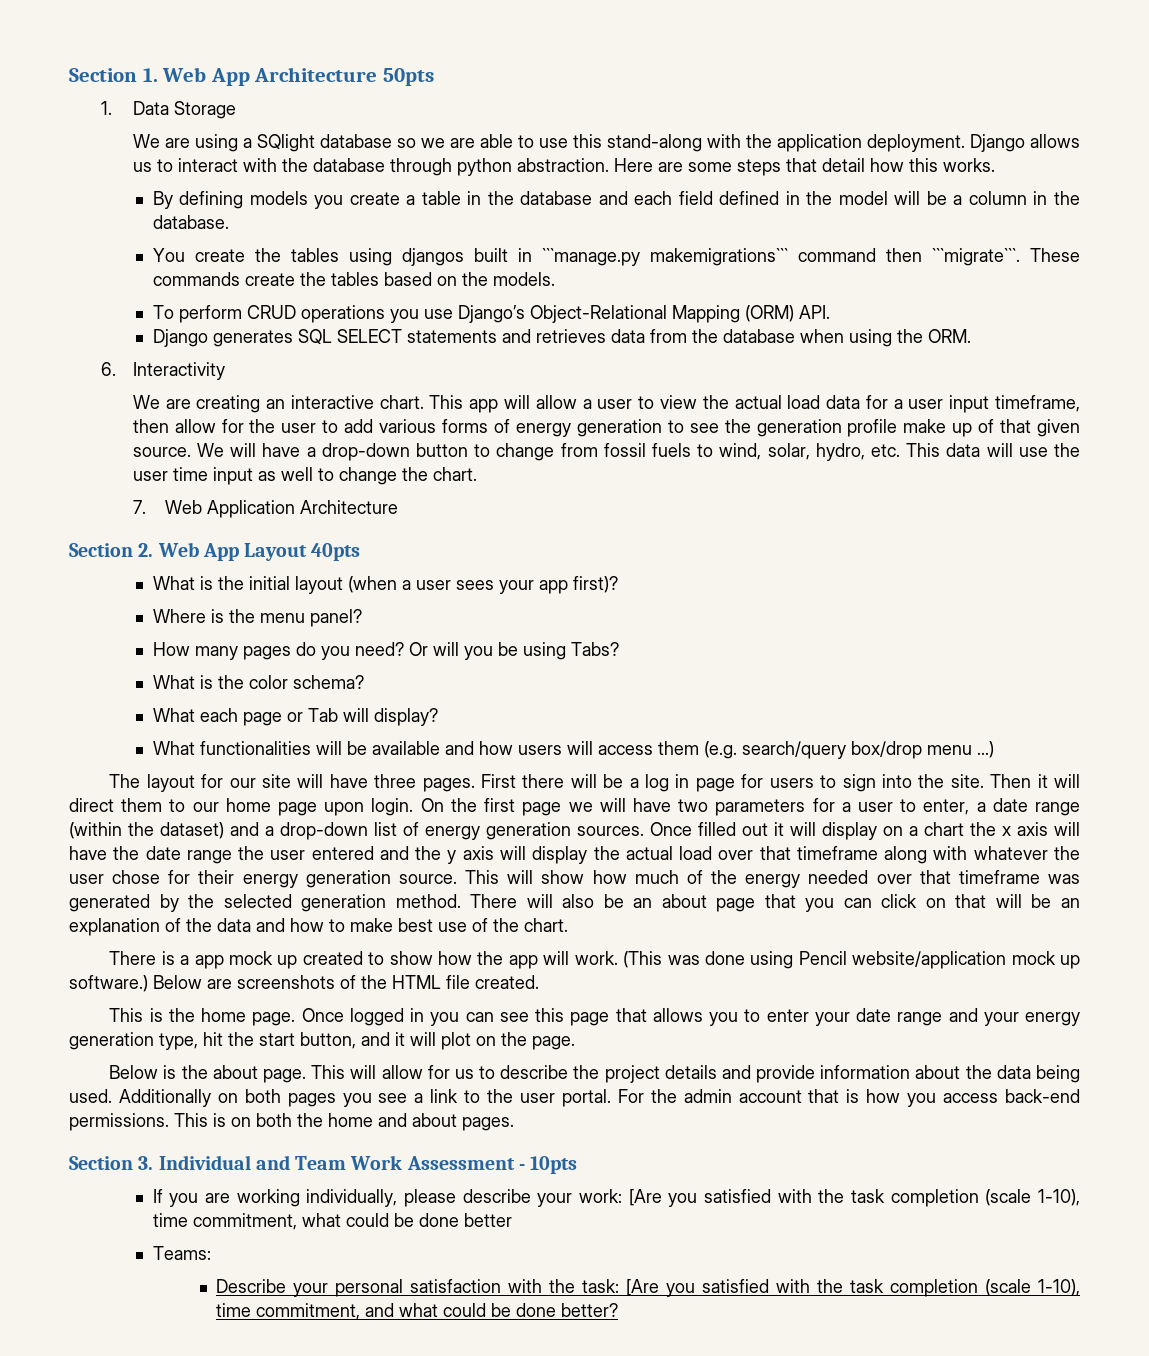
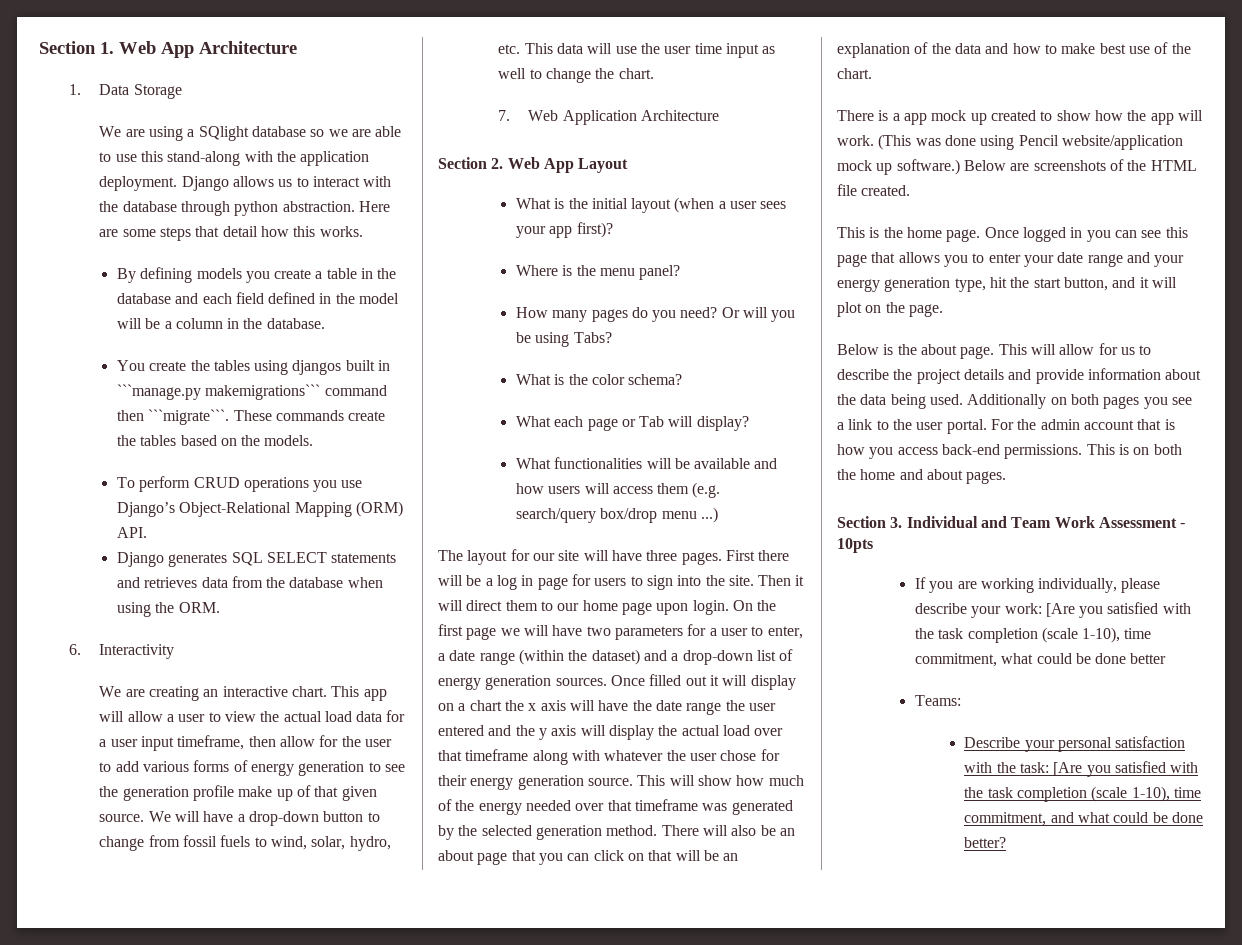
- Section 1. Web App Architecture 50pts
+ Section 1. Web App Architecture
- Section 2. Web App Layout 40pts
+ Section 2. Web App Layout

